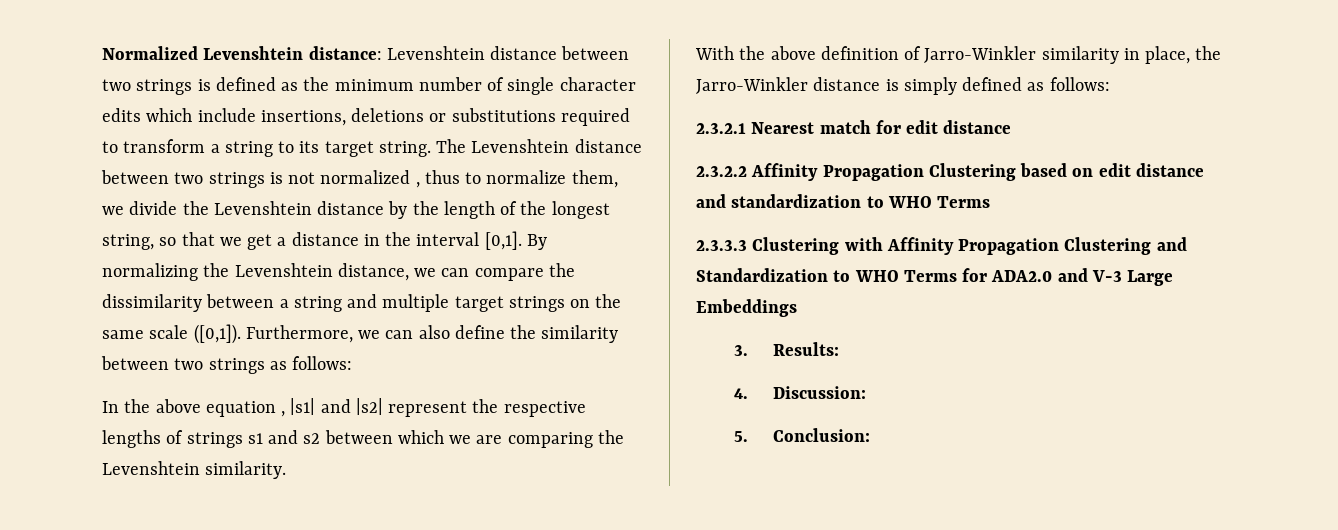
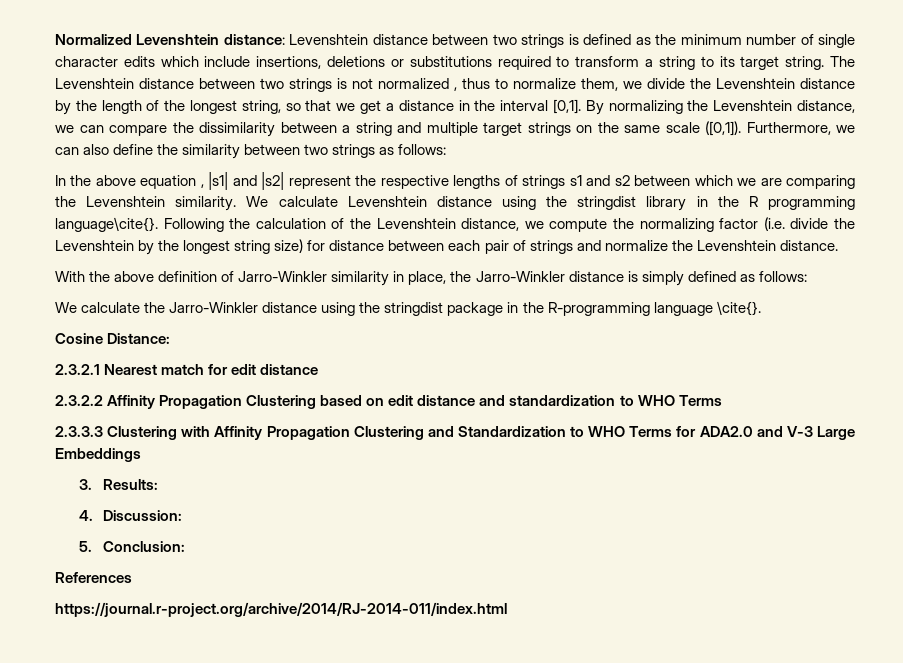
+ We calculate Levenshtein distance using the stringdist library in the R programming language\cite{}. Following the calculation of the Levenshtein distance, we compute the normalizing factor (i.e. divide the Levenshtein by the longest string size) for distance between each pair of strings and normalize the Levenshtein distance.
+ We calculate the Jarro-Winkler distance using the stringdist package in the R-programming language \cite{}.
+ Cosine Distance:
+ References
+ https://journal.r-project.org/archive/2014/RJ-2014-011/index.html

